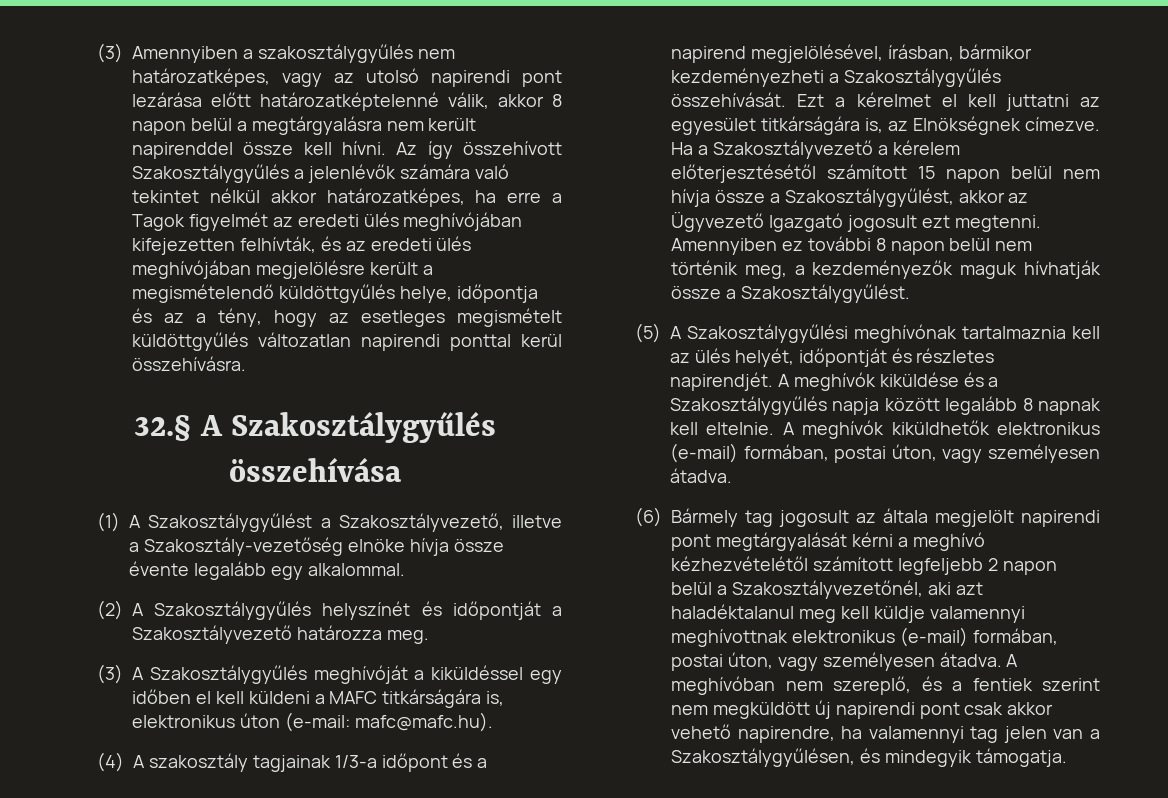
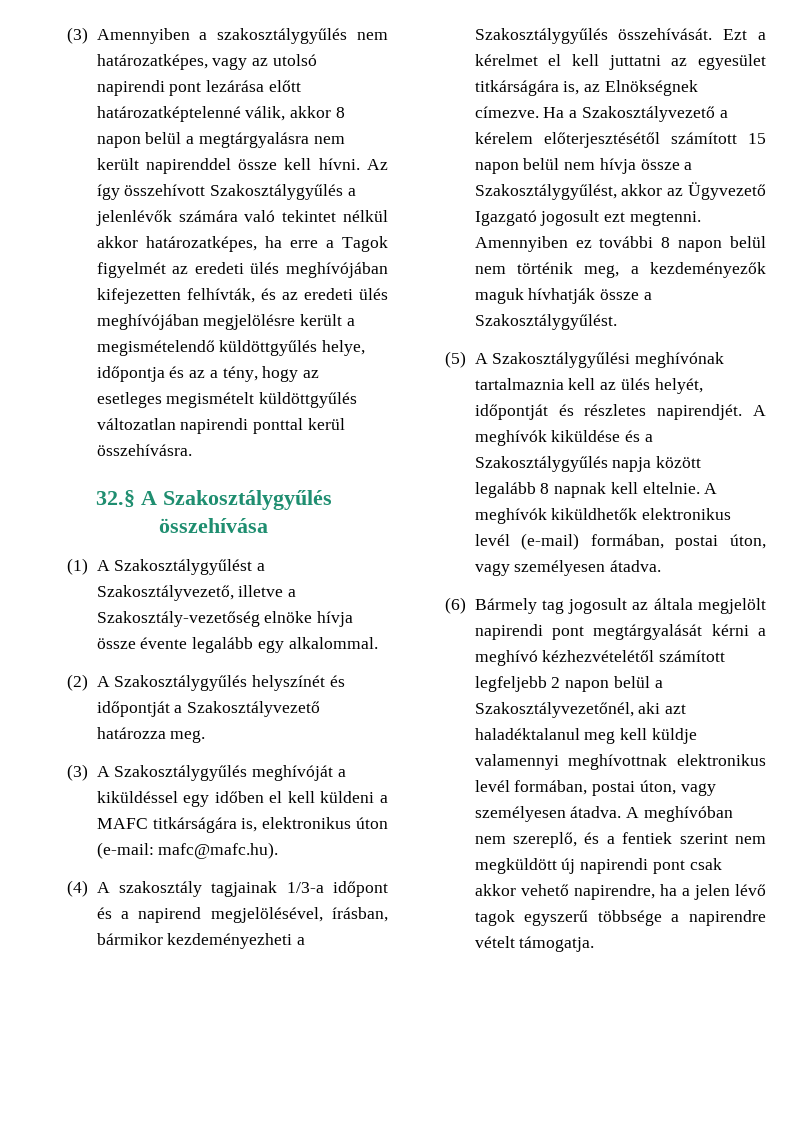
- A meghívók kiküldhetők elektronikus (e-mail) formában, postai úton, vagy személyesen átadva.
+ A meghívók kiküldhetők elektronikus levél (e-mail) formában, postai úton, vagy személyesen átadva.
- (6) Bármely tag jogosult az általa megjelölt napirendi pont megtárgyalását kérni a meghívó kézhezvételétől számított legfeljebb 2 napon belül a Szakosztályvezetőnél, aki azt haladéktalanul meg kell küldje valamennyi meghívottnak elektronikus (e-mail) formában, postai úton, vagy személyesen átadva.
+ (6) Bármely tag jogosult az általa megjelölt napirendi pont megtárgyalását kérni a meghívó kézhezvételétől számított legfeljebb 2 napon belül a Szakosztályvezetőnél, aki azt haladéktalanul meg kell küldje valamennyi meghívottnak elektronikus levél formában, postai úton, vagy személyesen átadva.
- A meghívóban nem szereplő, és a fentiek szerint nem megküldött új napirendi pont csak akkor vehető napirendre, ha valamennyi tag jelen van a Szakosztálygyűlésen, és mindegyik támogatja.
+ A meghívóban nem szereplő, és a fentiek szerint nem megküldött új napirendi pont csak akkor vehető napirendre, ha a jelen lévő tagok egyszerű többsége a napirendre vételt támogatja.

